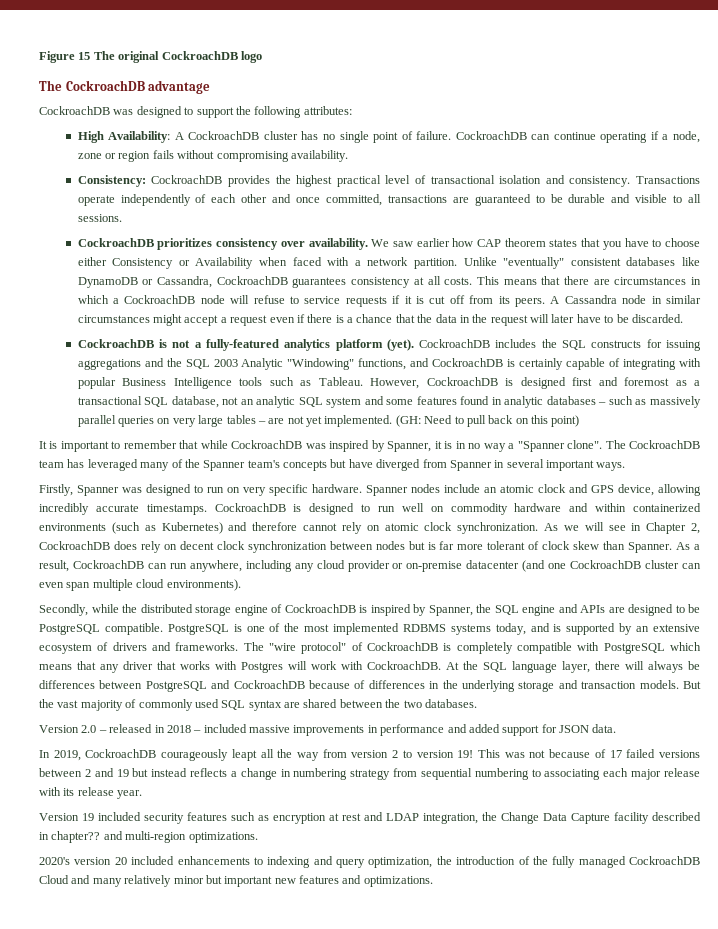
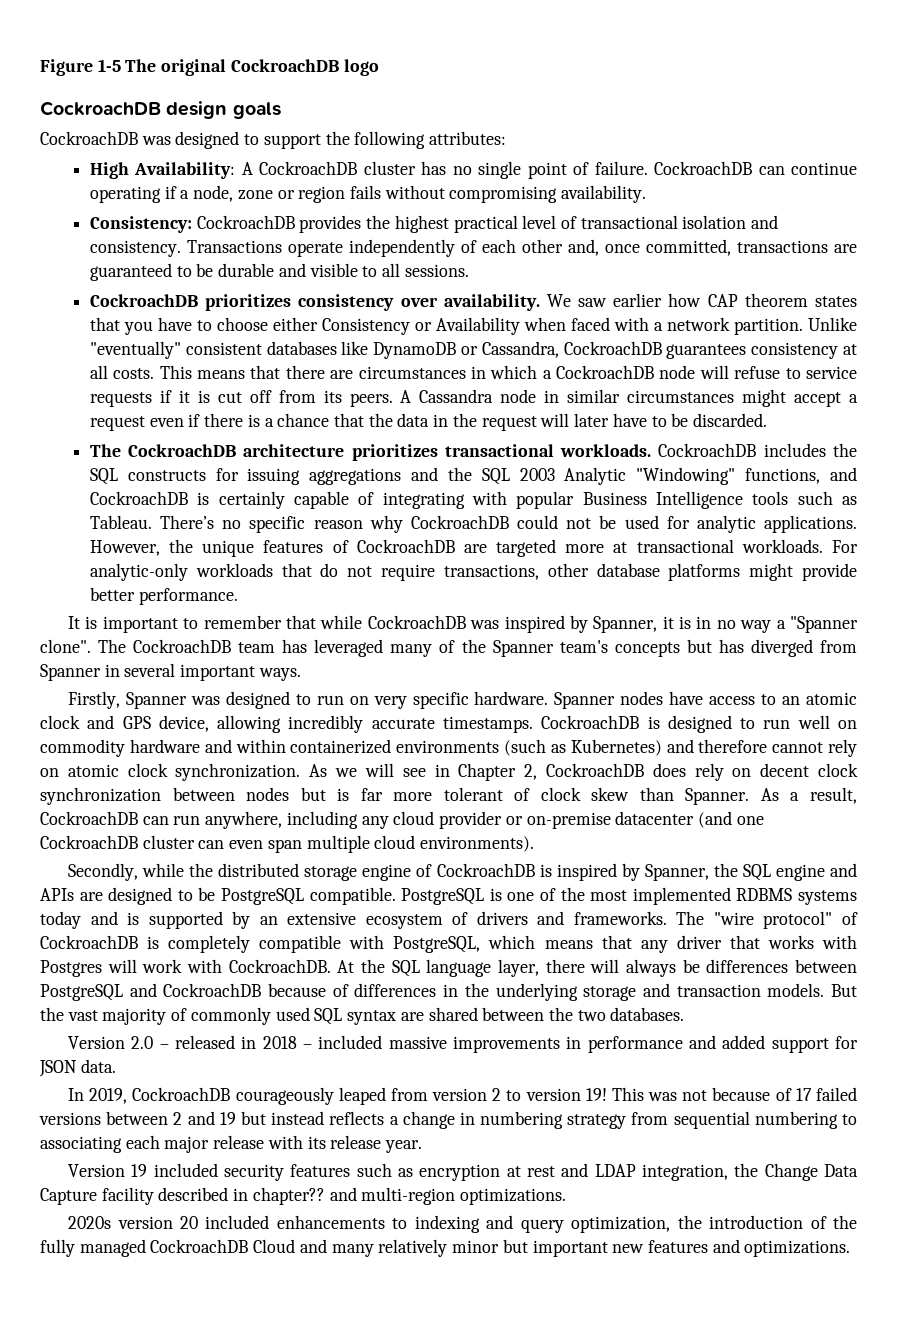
- Figure 15 The original CockroachDB logo
+ Figure 1-5 The original CockroachDB logo
- The CockroachDB advantage
+ CockroachDB design goals
- Transactions operate independently of each other and once committed, transactions are guaranteed to be durable and visible to all sessions.
+ Transactions operate independently of each other and, once committed, transactions are guaranteed to be durable and visible to all sessions.
- CockroachDB is not a fully-featured analytics platform (yet).
+ The CockroachDB architecture prioritizes transactional workloads.
- However, CockroachDB is designed first and foremost as a transactional SQL database, not an analytic SQL system and some features found in analytic databases – such as massively parallel queries on very large tables – are not yet implemented. (GH: Need to pull back on this point)
+ There’s no specific reason why CockroachDB could not be used for analytic applications. However, the unique features of CockroachDB are targeted more at transactional workloads. For analytic-only workloads that do not require transactions, other database platforms might provide better performance.
- The CockroachDB team has leveraged many of the Spanner team's concepts but have diverged from Spanner in several important ways.
+ The CockroachDB team has leveraged many of the Spanner team's concepts but has diverged from Spanner in several important ways.
- Spanner nodes include an atomic clock and GPS device, allowing incredibly accurate timestamps.
+ Spanner nodes have access to an atomic clock and GPS device, allowing incredibly accurate timestamps.
- PostgreSQL is one of the most implemented RDBMS systems today, and is supported by an extensive ecosystem of drivers and frameworks.
+ PostgreSQL is one of the most implemented RDBMS systems today and is supported by an extensive ecosystem of drivers and frameworks.
- The "wire protocol" of CockroachDB is completely compatible with PostgreSQL which means that any driver that works with Postgres will work with CockroachDB.
+ The "wire protocol" of CockroachDB is completely compatible with PostgreSQL, which means that any driver that works with Postgres will work with CockroachDB.
- In 2019, CockroachDB courageously leapt all the way from version 2 to version 19!
+ In 2019, CockroachDB courageously leaped from version 2 to version 19!
- 2020's version 20 included enhancements to indexing and query optimization, the introduction of the fully managed CockroachDB Cloud and many relatively minor but important new features and optimizations.
+ 2020s version 20 included enhancements to indexing and query optimization, the introduction of the fully managed CockroachDB Cloud and many relatively minor but important new features and optimizations.

